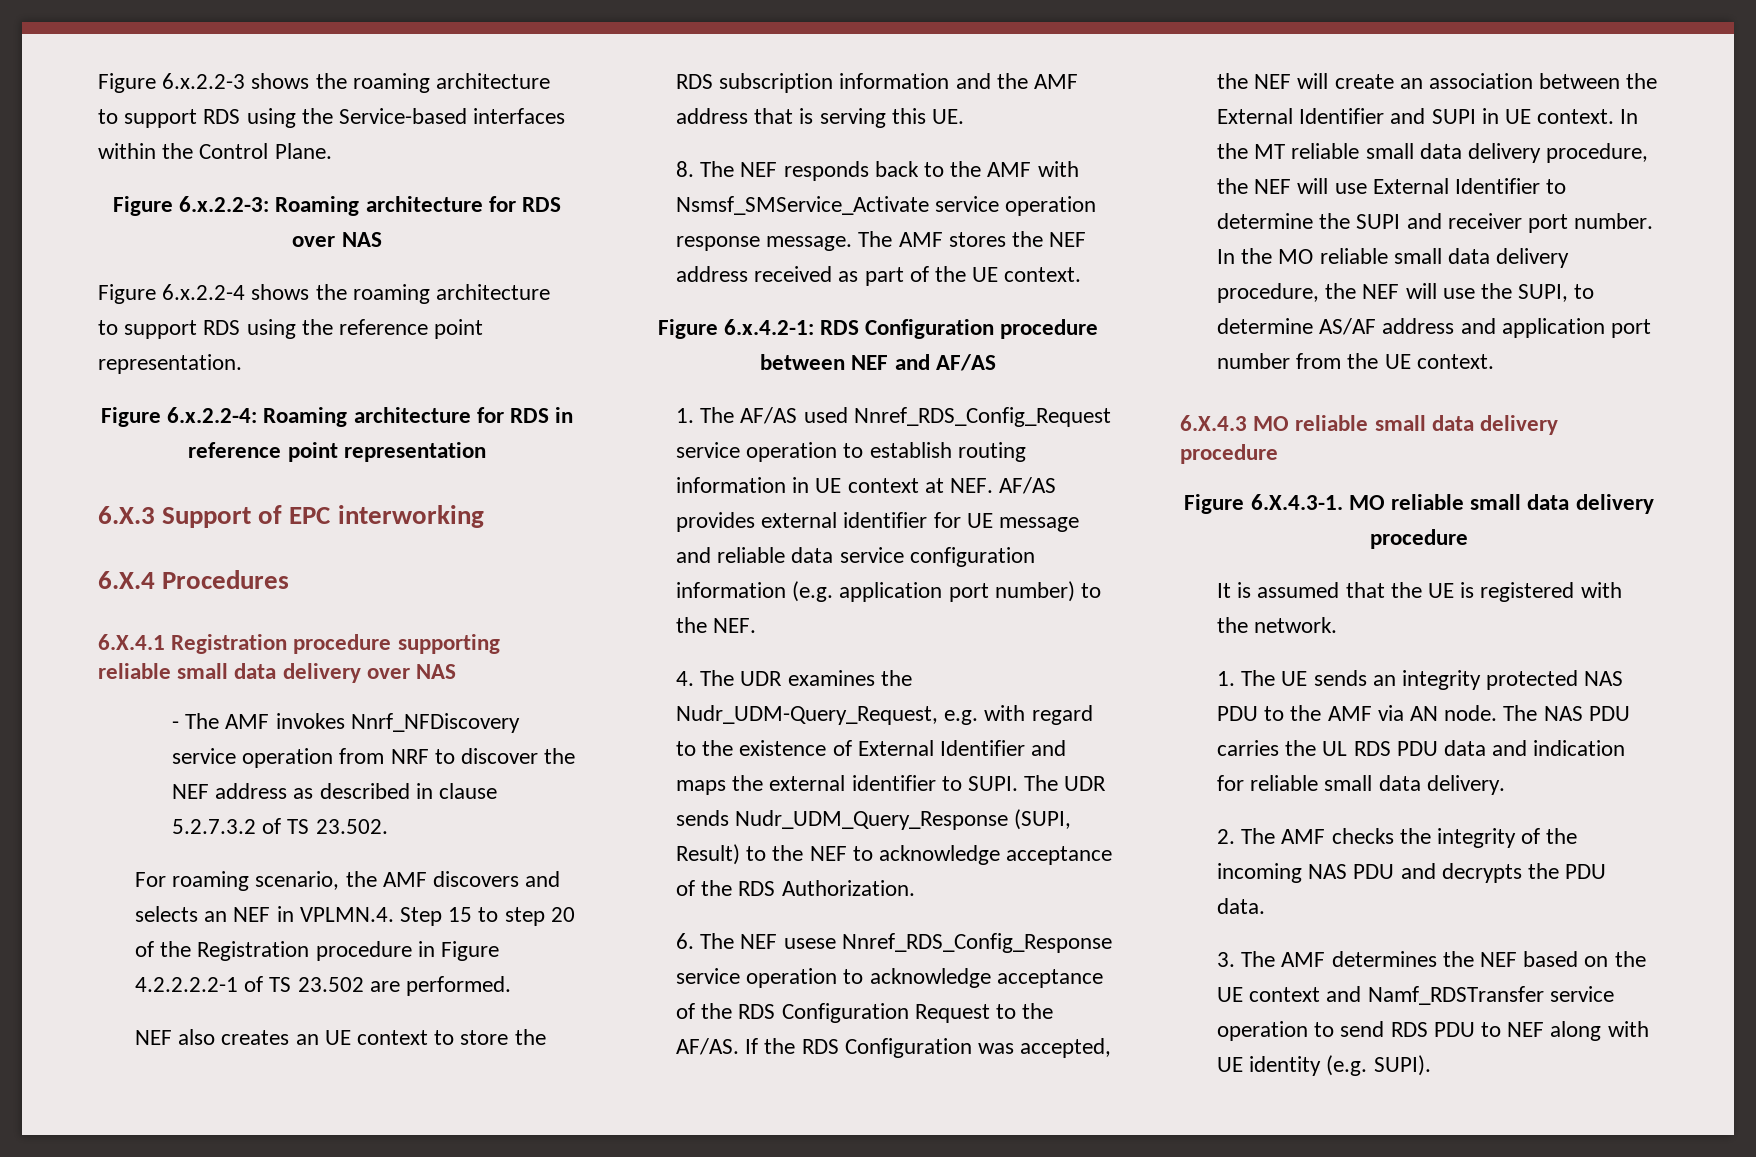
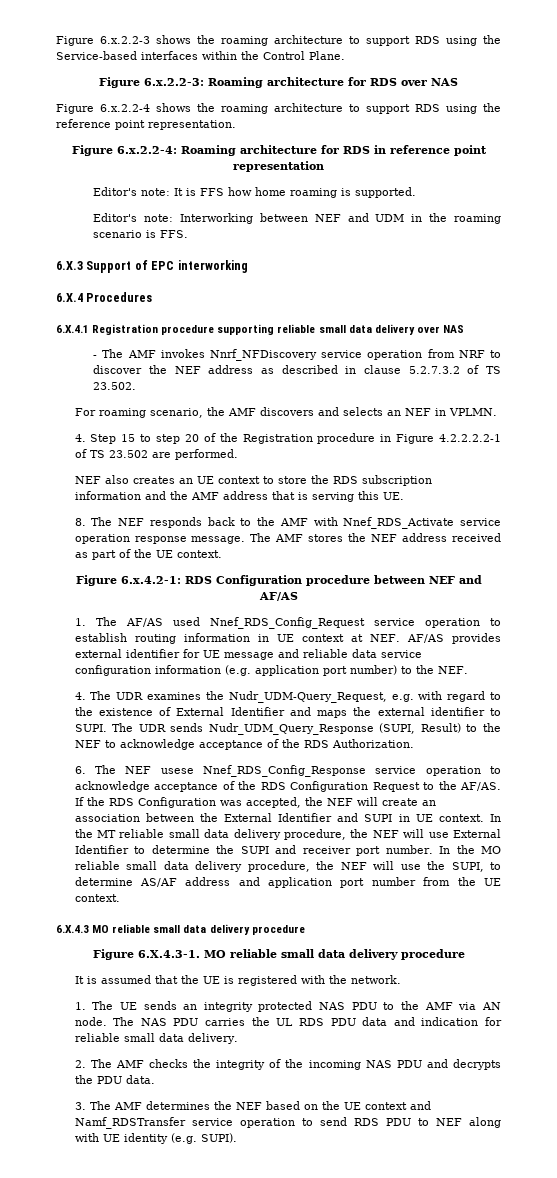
+ Editor's note: It is FFS how home roaming is supported.
+ Editor's note: Interworking between NEF and UDM in the roaming scenario is FFS.
- For roaming scenario, the AMF discovers and selects an NEF in VPLMN.4. Step 15 to step 20 of the Registration procedure in Figure 4.2.2.2.2-1 of TS 23.502 are performed.
+ For roaming scenario, the AMF discovers and selects an NEF in VPLMN.
+ 4. Step 15 to step 20 of the Registration procedure in Figure 4.2.2.2.2-1 of TS 23.502 are performed.
- 8. The NEF responds back to the AMF with Nsmsf_SMService_Activate service operation response message.
+ 8. The NEF responds back to the AMF with Nnef_RDS_Activate service operation response message.
- 1. The AF/AS used Nnref_RDS_Config_Request service operation to establish routing information in UE context at NEF. AF/AS provides external identifier for UE message and reliable data service configuration information (e.g. application port number) to the NEF.
+ 1. The AF/AS used Nnef_RDS_Config_Request service operation to establish routing information in UE context at NEF. AF/AS provides external identifier for UE message and reliable data service configuration information (e.g. application port number) to the NEF.
- 6. The NEF usese Nnref_RDS_Config_Response service operation to acknowledge acceptance of the RDS Configuration Request to the AF/AS.
+ 6. The NEF usese Nnef_RDS_Config_Response service operation to acknowledge acceptance of the RDS Configuration Request to the AF/AS.

